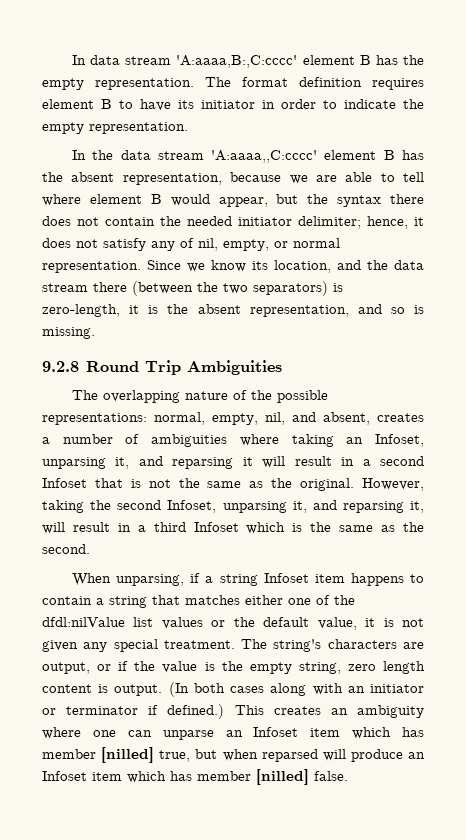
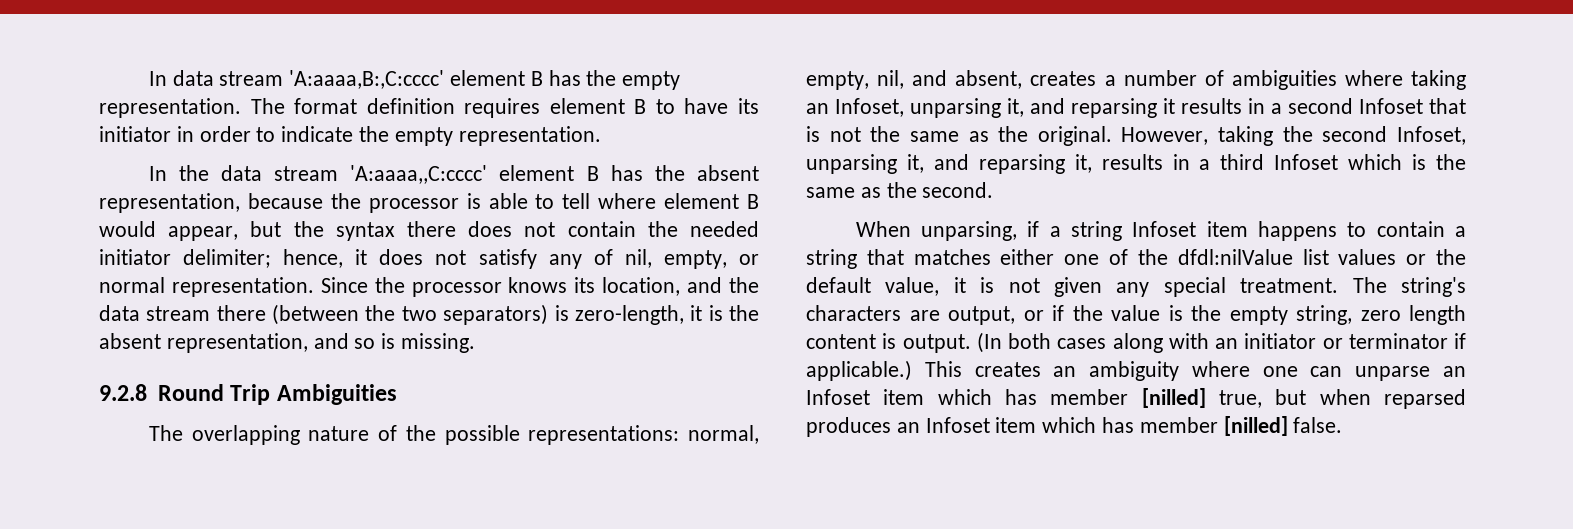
- In the data stream 'A:aaaa,,C:cccc' element B has the absent representation, because we are able to tell where element B would appear, but the syntax there does not contain the needed initiator delimiter; hence, it does not satisfy any of nil, empty, or normal representation.
+ In the data stream 'A:aaaa,,C:cccc' element B has the absent representation, because the processor is able to tell where element B would appear, but the syntax there does not contain the needed initiator delimiter; hence, it does not satisfy any of nil, empty, or normal representation.
- Since we know its location, and the data stream there (between the two separators) is zero-length, it is the absent representation, and so is missing.
+ Since the processor knows its location, and the data stream there (between the two separators) is zero-length, it is the absent representation, and so is missing.
- The overlapping nature of the possible representations: normal, empty, nil, and absent, creates a number of ambiguities where taking an Infoset, unparsing it, and reparsing it will result in a second Infoset that is not the same as the original.
+ The overlapping nature of the possible representations: normal, empty, nil, and absent, creates a number of ambiguities where taking an Infoset, unparsing it, and reparsing it results in a second Infoset that is not the same as the original.
- However, taking the second Infoset, unparsing it, and reparsing it, will result in a third Infoset which is the same as the second.
+ However, taking the second Infoset, unparsing it, and reparsing it, results in a third Infoset which is the same as the second.
- (In both cases along with an initiator or terminator if defined.)
+ (In both cases along with an initiator or terminator if applicable.)
- This creates an ambiguity where one can unparse an Infoset item which has member [nilled] true, but when reparsed will produce an Infoset item which has member [nilled] false.
+ This creates an ambiguity where one can unparse an Infoset item which has member [nilled] true, but when reparsed produces an Infoset item which has member [nilled] false.

